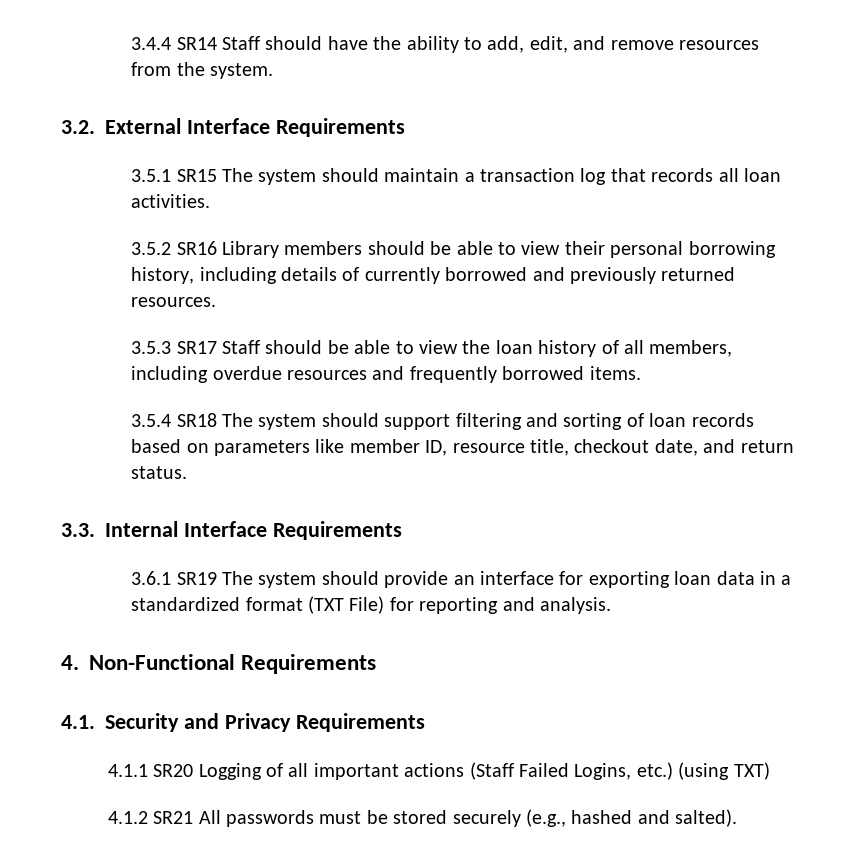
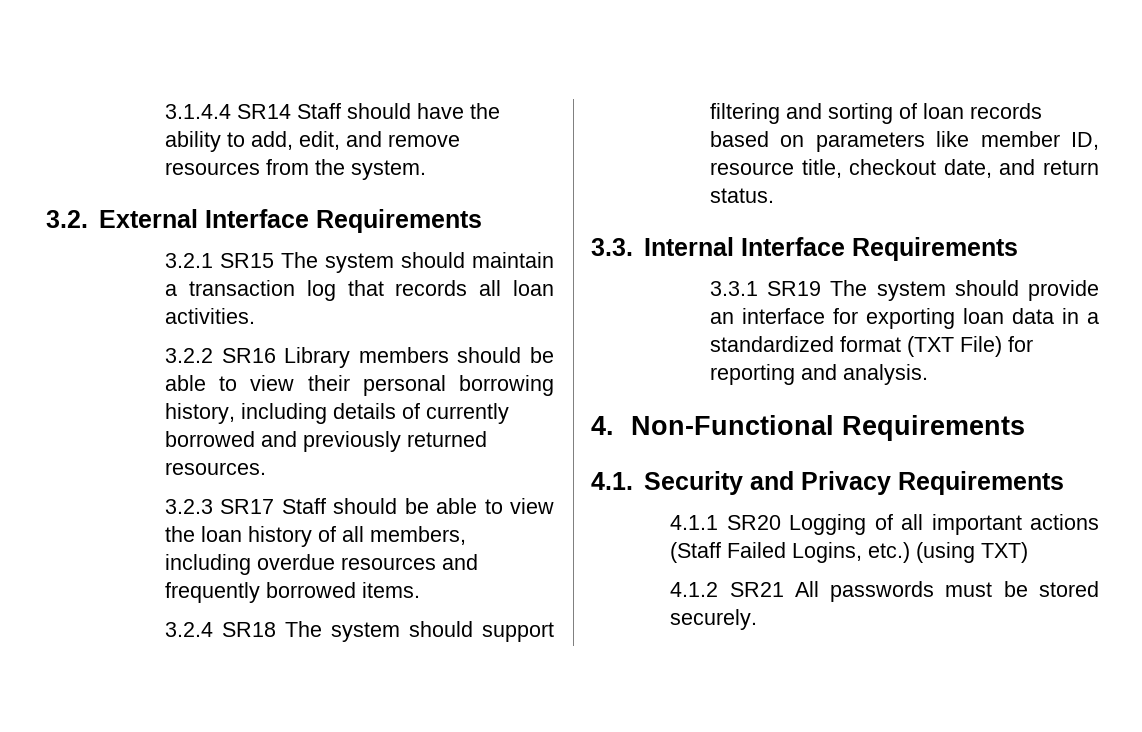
- 3.4.4 SR14 Staff should have the ability to add, edit, and remove resources from the system.
+ 3.1.4.4 SR14 Staff should have the ability to add, edit, and remove resources from the system.
- 3.5.1 SR15 The system should maintain a transaction log that records all loan activities.
+ 3.2.1 SR15 The system should maintain a transaction log that records all loan activities.
- 3.5.2 SR16 Library members should be able to view their personal borrowing history, including details of currently borrowed and previously returned resources.
+ 3.2.2 SR16 Library members should be able to view their personal borrowing history, including details of currently borrowed and previously returned resources.
- 3.5.3 SR17 Staff should be able to view the loan history of all members, including overdue resources and frequently borrowed items.
+ 3.2.3 SR17 Staff should be able to view the loan history of all members, including overdue resources and frequently borrowed items.
- 3.5.4 SR18 The system should support filtering and sorting of loan records based on parameters like member ID, resource title, checkout date, and return status.
+ 3.2.4 SR18 The system should support filtering and sorting of loan records based on parameters like member ID, resource title, checkout date, and return status.
- 3.6.1 SR19 The system should provide an interface for exporting loan data in a standardized format (TXT File) for reporting and analysis.
+ 3.3.1 SR19 The system should provide an interface for exporting loan data in a standardized format (TXT File) for reporting and analysis.
- 4.1.2 SR21 All passwords must be stored securely (e.g., hashed and salted).
+ 4.1.2 SR21 All passwords must be stored securely.

